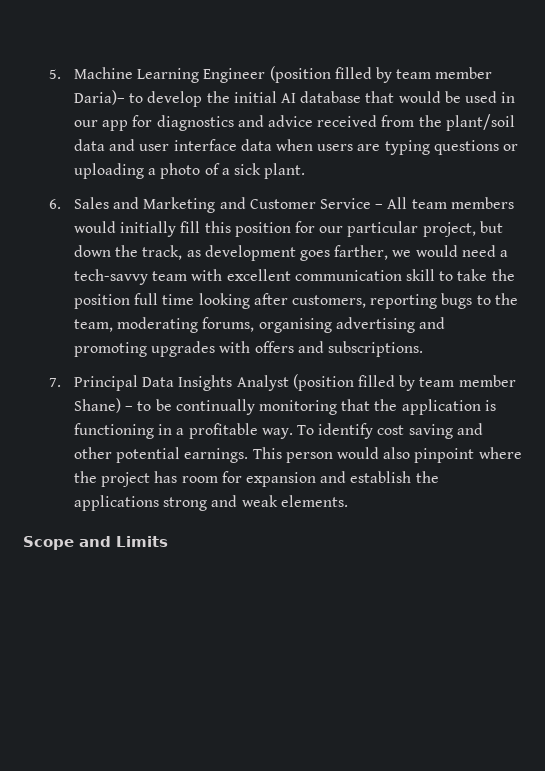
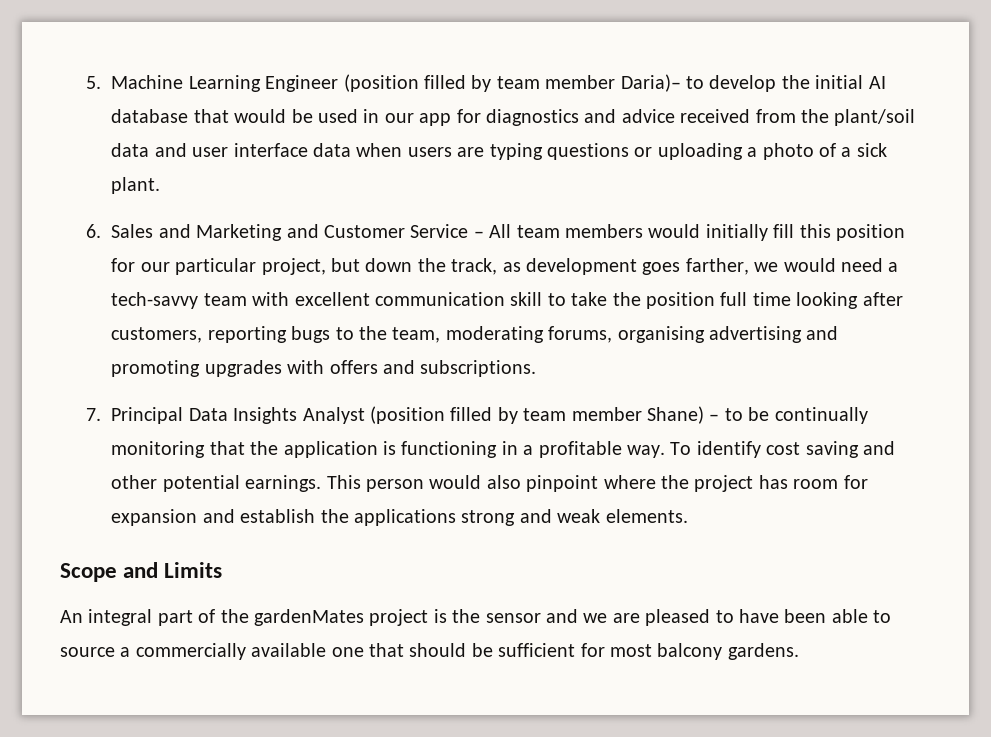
+ An integral part of the gardenMates project is the sensor and we are pleased to have been able to source a commercially available one that should be sufficient for most balcony gardens.

